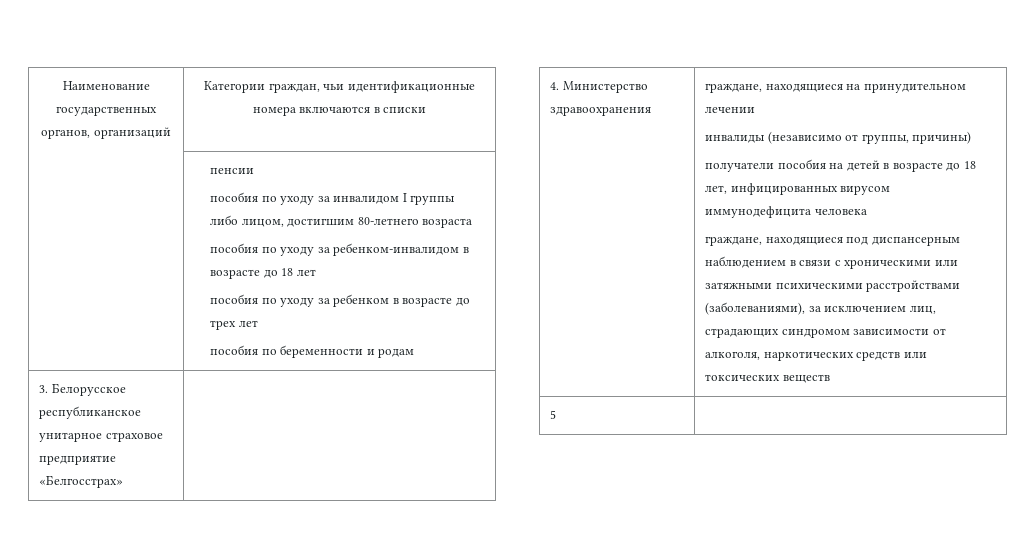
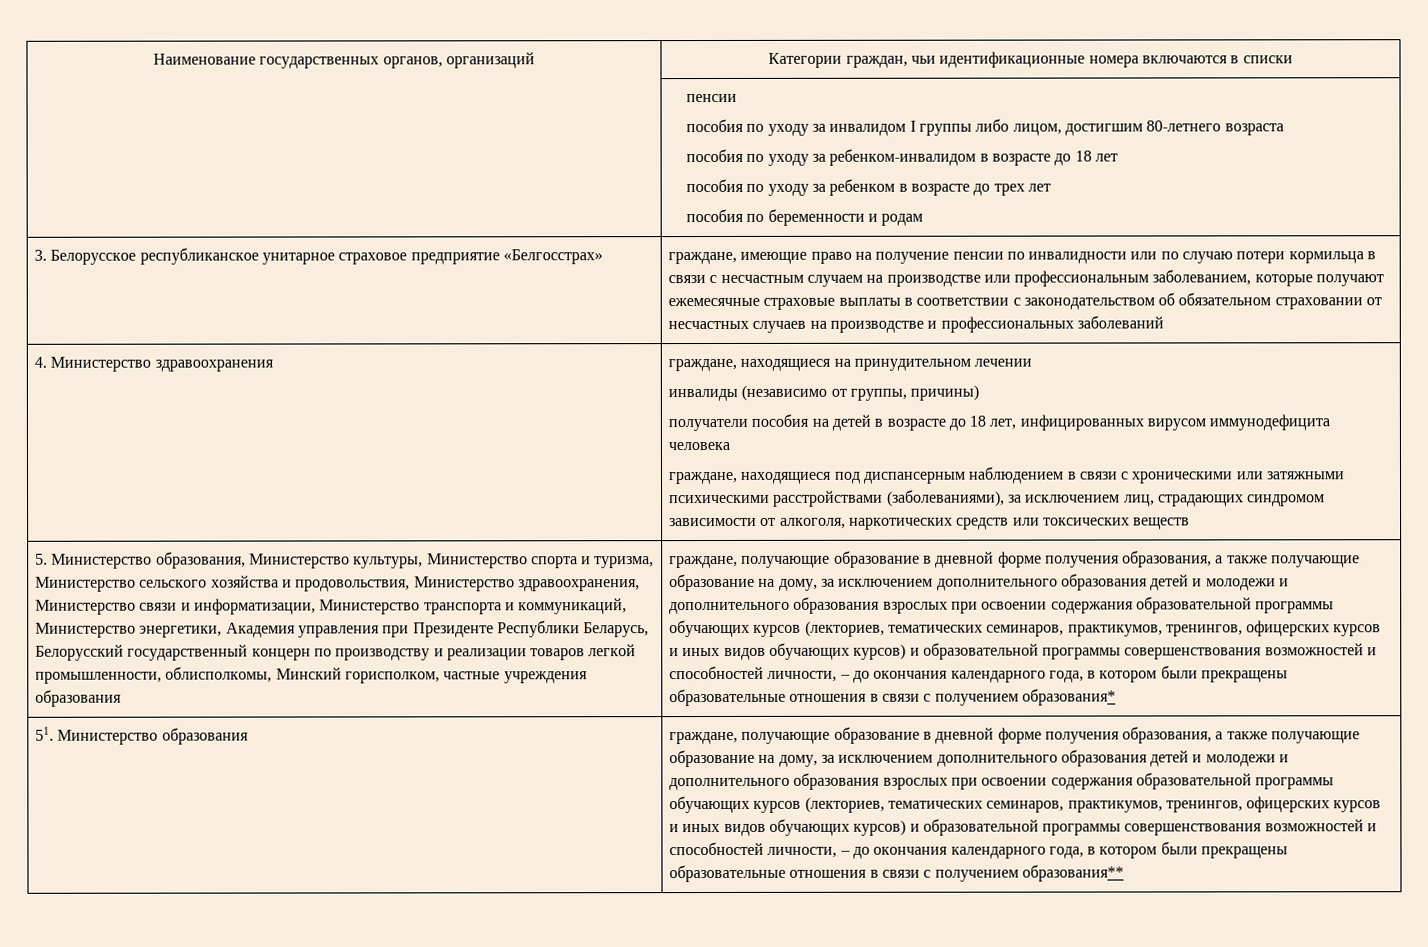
+ граждане, имеющие право на получение пенсии по инвалидности или по случаю потери кормильца в связи с несчастным случаем на производстве или профессиональным заболеванием, которые получают ежемесячные страховые выплаты в соответствии с законодательством об обязательном страховании от несчастных случаев на производстве и профессиональных заболеваний
- 5
+ 5. Министерство образования, Министерство культуры, Министерство спорта и туризма, Министерство сельского хозяйства и продовольствия, Министерство здравоохранения, Министерство связи и информатизации, Министерство транспорта и коммуникаций, Министерство энергетики, Академия управления при Президенте Республики Беларусь, Белорусский государственный концерн по производству и реализации товаров легкой промышленности, облисполкомы, Минский горисполком, частные учреждения образования | граждане, получающие образование в дневной форме получения образования, а также получающие образование на дому, за исключением дополнительного образования детей и молодежи и дополнительного образования взрослых при освоении содержания образовательной программы обучающих курсов (лекториев, тематических семинаров, практикумов, тренингов, офицерских курсов и иных видов обучающих курсов) и образовательной программы совершенствования возможностей и способностей личности, – до окончания календарного года, в котором были прекращены образовательные отношения в связи с получением образования*
+ 51. Министерство образования | граждане, получающие образование в дневной форме получения образования, а также получающие образование на дому, за исключением дополнительного образования детей и молодежи и дополнительного образования взрослых при освоении содержания образовательной программы обучающих курсов (лекториев, тематических семинаров, практикумов, тренингов, офицерских курсов и иных видов обучающих курсов) и образовательной программы совершенствования возможностей и способностей личности, – до окончания календарного года, в котором были прекращены образовательные отношения в связи с получением образования**

